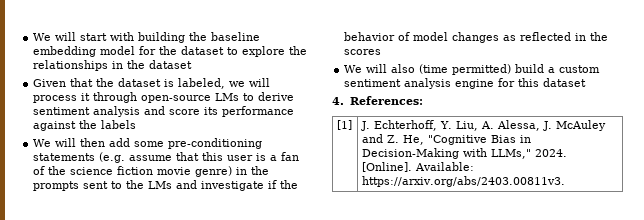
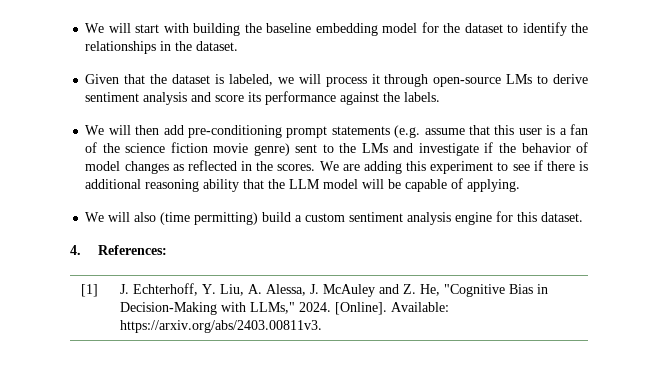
- We will start with building the baseline embedding model for the dataset to explore the relationships in the dataset
+ We will start with building the baseline embedding model for the dataset to identify the relationships in the dataset.
- Given that the dataset is labeled, we will process it through open-source LMs to derive sentiment analysis and score its performance against the labels
+ Given that the dataset is labeled, we will process it through open-source LMs to derive sentiment analysis and score its performance against the labels.
- We will then add some pre-conditioning statements (e.g. assume that this user is a fan of the science fiction movie genre) in the prompts sent to the LMs and investigate if the behavior of model changes as reflected in the scores
+ We will then add pre-conditioning prompt statements (e.g. assume that this user is a fan of the science fiction movie genre) sent to the LMs and investigate if the behavior of model changes as reflected in the scores. We are adding this experiment to see if there is additional reasoning ability that the LLM model will be capable of applying.
- We will also (time permitted) build a custom sentiment analysis engine for this dataset
+ We will also (time permitting) build a custom sentiment analysis engine for this dataset.

